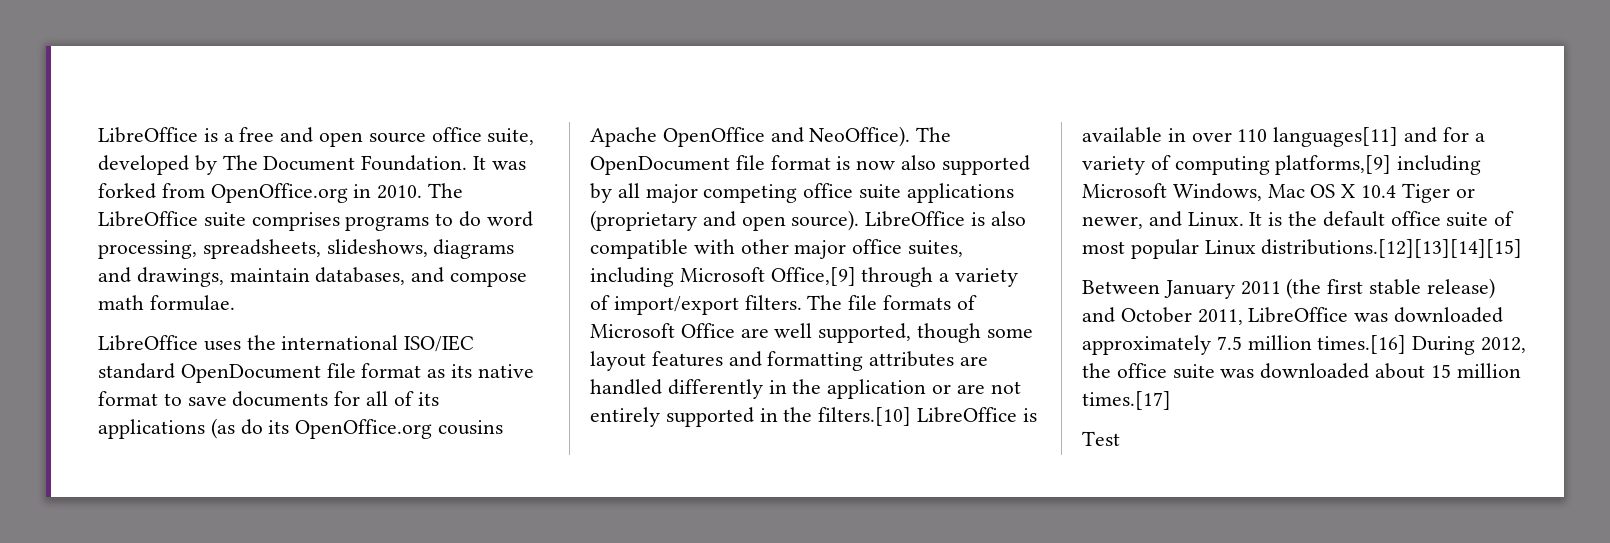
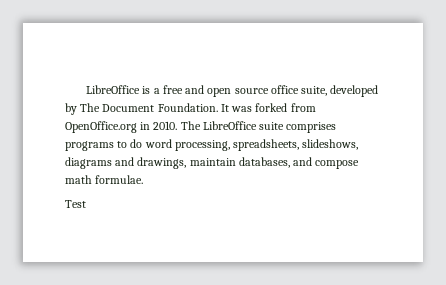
- LibreOffice uses the international ISO/IEC standard OpenDocument file format as its native format to save documents for all of its applications (as do its OpenOffice.org cousins Apache OpenOffice and NeoOffice). The OpenDocument file format is now also supported by all major competing office suite applications (proprietary and open source). LibreOffice is also compatible with other major office suites, including Microsoft Office,[9] through a variety of import/export filters. The file formats of Microsoft Office are well supported, though some layout features and formatting attributes are handled differently in the application or are not entirely supported in the filters.[10] LibreOffice is available in over 110 languages[11] and for a variety of computing platforms,[9] including Microsoft Windows, Mac OS X 10.4 Tiger or newer, and Linux. It is the default office suite of most popular Linux distributions.[12][13][14][15]
- Between January 2011 (the first stable release) and October 2011, LibreOffice was downloaded approximately 7.5 million times.[16] During 2012, the office suite was downloaded about 15 million times.[17]

